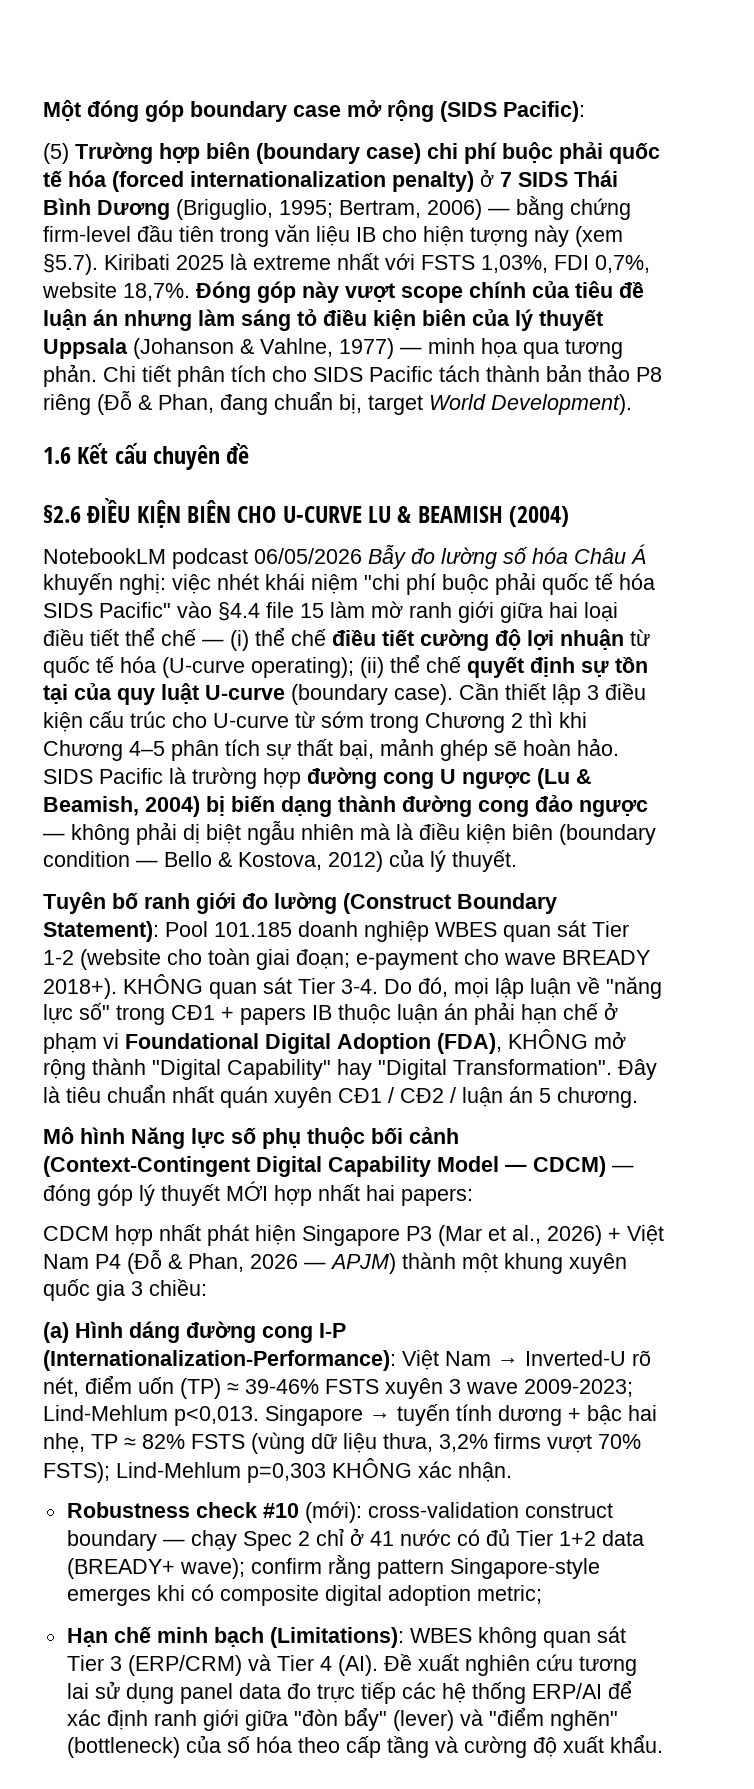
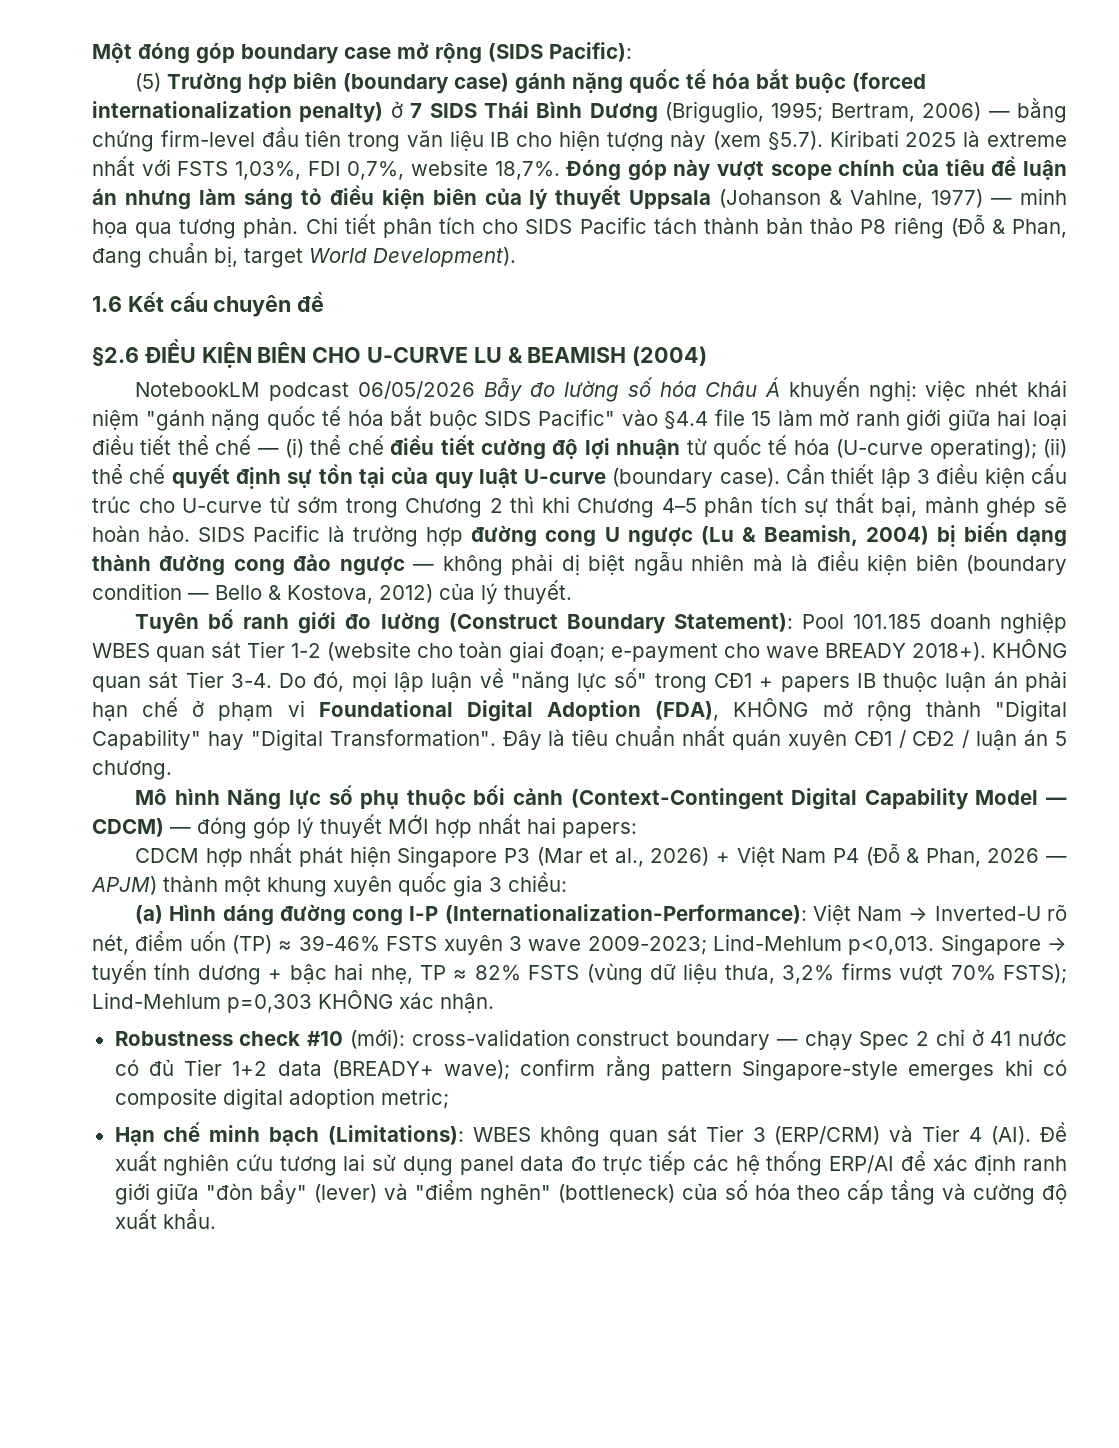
- (5) Trường hợp biên (boundary case) chi phí buộc phải quốc tế hóa (forced internationalization penalty) ở 7 SIDS Thái Bình Dương (Briguglio, 1995; Bertram, 2006) — bằng chứng firm-level đầu tiên trong văn liệu IB cho hiện tượng này (xem §5.7). Kiribati 2025 là extreme nhất với FSTS 1,03%, FDI 0,7%, website 18,7%.
+ (5) Trường hợp biên (boundary case) gánh nặng quốc tế hóa bắt buộc (forced internationalization penalty) ở 7 SIDS Thái Bình Dương (Briguglio, 1995; Bertram, 2006) — bằng chứng firm-level đầu tiên trong văn liệu IB cho hiện tượng này (xem §5.7). Kiribati 2025 là extreme nhất với FSTS 1,03%, FDI 0,7%, website 18,7%.
- việc nhét khái niệm "chi phí buộc phải quốc tế hóa SIDS Pacific" vào §4.4 file 15 làm mờ ranh giới giữa hai loại điều tiết thể chế — (i) thể chế điều tiết cường độ lợi nhuận từ quốc tế hóa (U-curve operating);
+ việc nhét khái niệm "gánh nặng quốc tế hóa bắt buộc SIDS Pacific" vào §4.4 file 15 làm mờ ranh giới giữa hai loại điều tiết thể chế — (i) thể chế điều tiết cường độ lợi nhuận từ quốc tế hóa (U-curve operating);

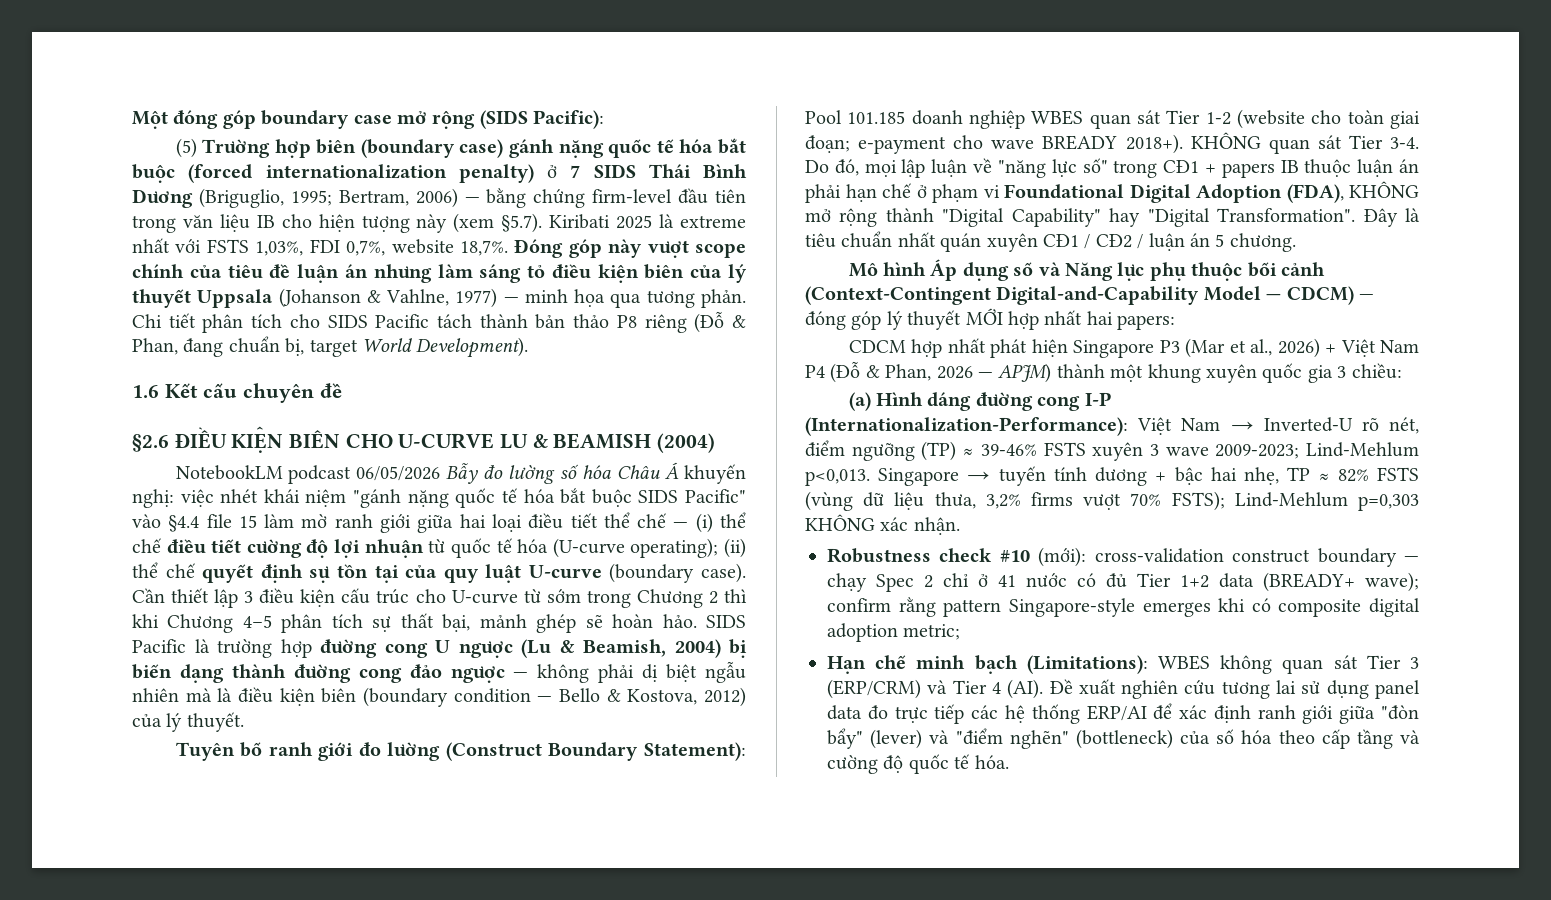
- Mô hình Năng lực số phụ thuộc bối cảnh (Context-Contingent Digital Capability Model — CDCM) — đóng góp lý thuyết MỚI hợp nhất hai papers:
+ Mô hình Áp dụng số và Năng lực phụ thuộc bối cảnh (Context-Contingent Digital-and-Capability Model — CDCM) — đóng góp lý thuyết MỚI hợp nhất hai papers:
- (a) Hình dáng đường cong I-P (Internationalization-Performance): Việt Nam → Inverted-U rõ nét, điểm uốn (TP) ≈ 39-46% FSTS xuyên 3 wave 2009-2023; Lind-Mehlum p<0,013.
+ (a) Hình dáng đường cong I-P (Internationalization-Performance): Việt Nam → Inverted-U rõ nét, điểm ngưỡng (TP) ≈ 39-46% FSTS xuyên 3 wave 2009-2023; Lind-Mehlum p<0,013.
- Hạn chế minh bạch (Limitations): WBES không quan sát Tier 3 (ERP/CRM) và Tier 4 (AI). Đề xuất nghiên cứu tương lai sử dụng panel data đo trực tiếp các hệ thống ERP/AI để xác định ranh giới giữa "đòn bẩy" (lever) và "điểm nghẽn" (bottleneck) của số hóa theo cấp tầng và cường độ xuất khẩu.
+ Hạn chế minh bạch (Limitations): WBES không quan sát Tier 3 (ERP/CRM) và Tier 4 (AI). Đề xuất nghiên cứu tương lai sử dụng panel data đo trực tiếp các hệ thống ERP/AI để xác định ranh giới giữa "đòn bẩy" (lever) và "điểm nghẽn" (bottleneck) của số hóa theo cấp tầng và cường độ quốc tế hóa.

